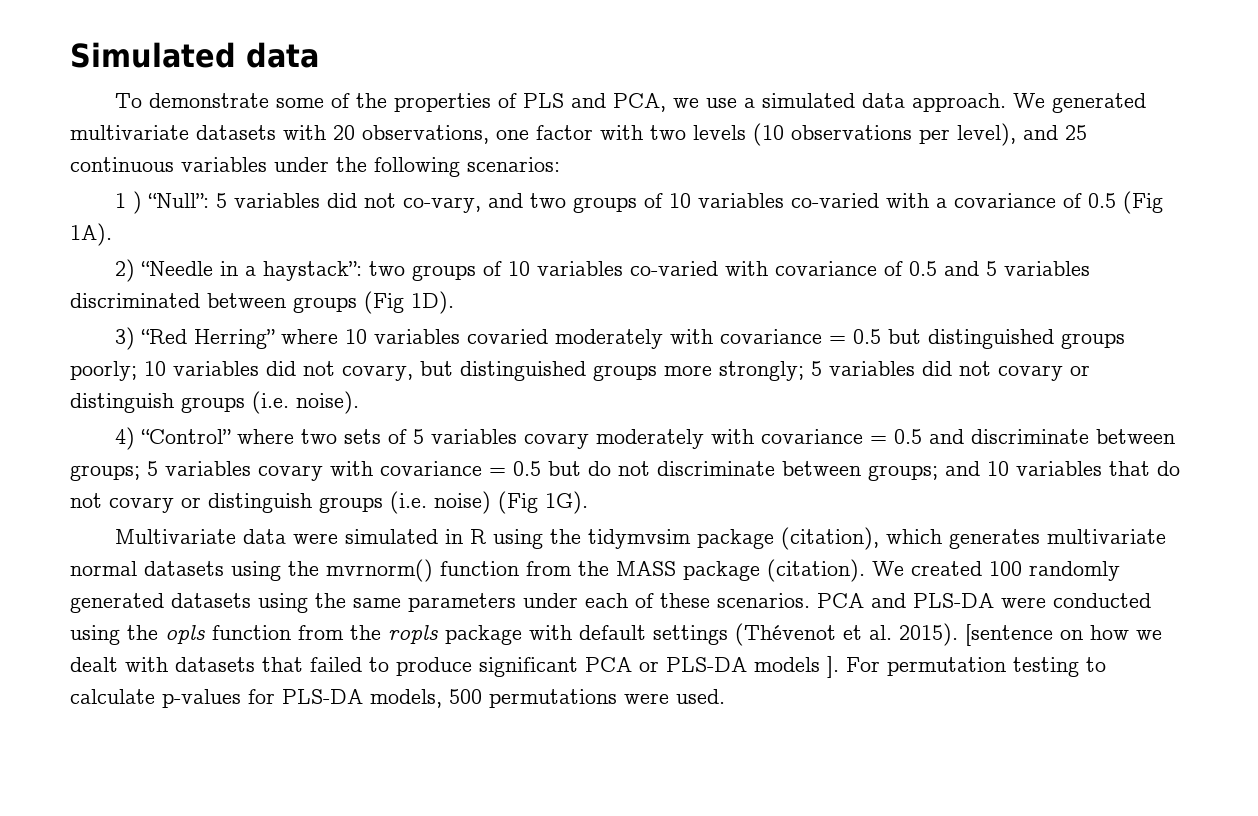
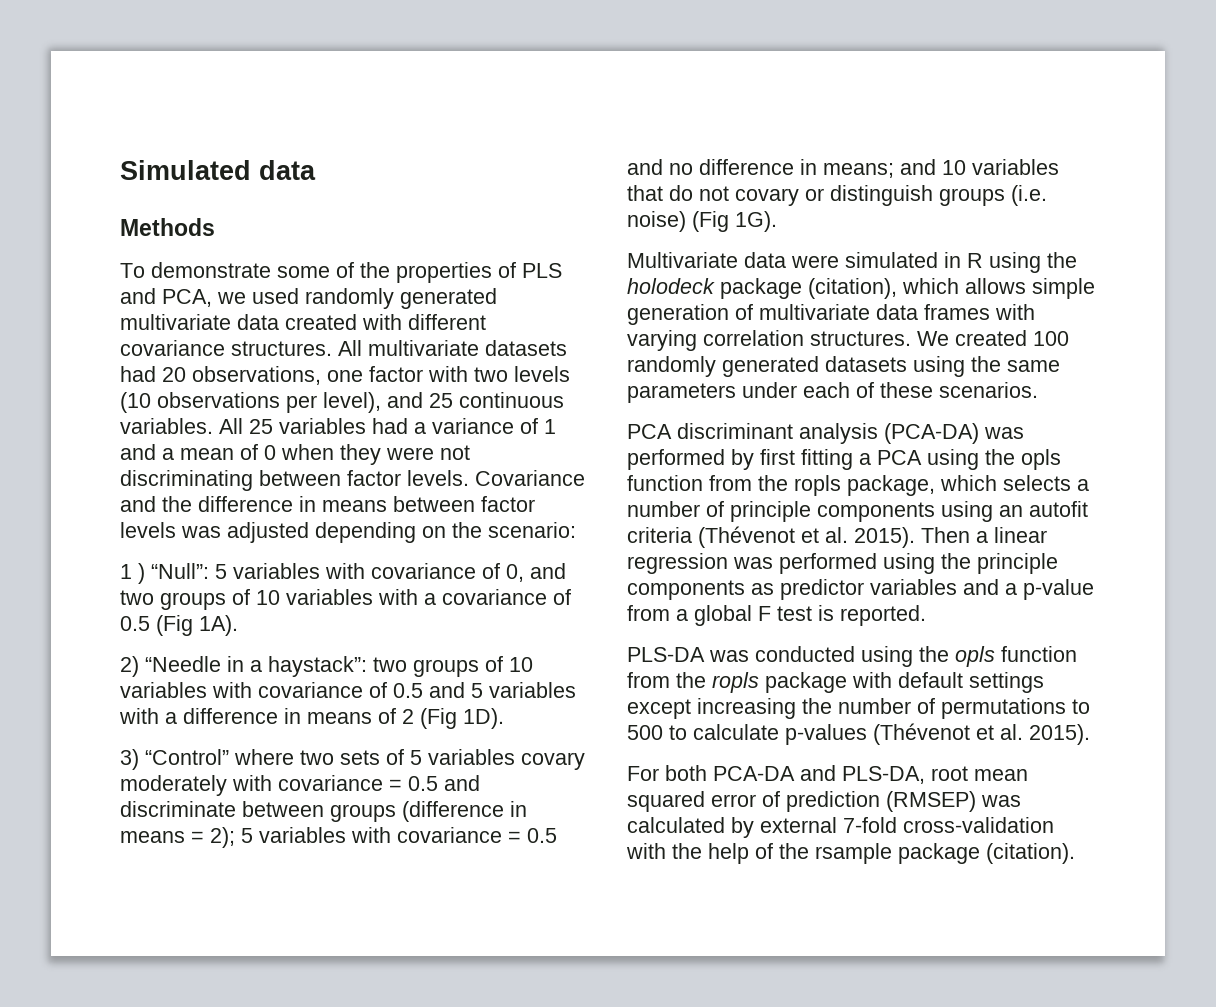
+ Methods
- To demonstrate some of the properties of PLS and PCA, we use a simulated data approach. We generated multivariate datasets with 20 observations, one factor with two levels (10 observations per level), and 25 continuous variables under the following scenarios:
+ To demonstrate some of the properties of PLS and PCA, we used randomly generated multivariate data created with different covariance structures. All multivariate datasets had 20 observations, one factor with two levels (10 observations per level), and 25 continuous variables. All 25 variables had a variance of 1 and a mean of 0 when they were not discriminating between factor levels. Covariance and the difference in means between factor levels was adjusted depending on the scenario:
- 1 ) “Null”: 5 variables did not co-vary, and two groups of 10 variables co-varied with a covariance of 0.5 (Fig 1A).
+ 1 ) “Null”: 5 variables with covariance of 0, and two groups of 10 variables with a covariance of 0.5 (Fig 1A).
- 2) “Needle in a haystack”: two groups of 10 variables co-varied with covariance of 0.5 and 5 variables discriminated between groups (Fig 1D).
- 3) “Red Herring” where 10 variables covaried moderately with covariance = 0.5 but distinguished groups poorly; 10 variables did not covary, but distinguished groups more strongly; 5 variables did not covary or distinguish groups (i.e. noise).
- 4) “Control” where two sets of 5 variables covary moderately with covariance = 0.5 and discriminate between groups; 5 variables covary with covariance = 0.5 but do not discriminate between groups; and 10 variables that do not covary or distinguish groups (i.e. noise) (Fig 1G).
+ 2) “Needle in a haystack”: two groups of 10 variables with covariance of 0.5 and 5 variables with a difference in means of 2 (Fig 1D).
+ 3) “Control” where two sets of 5 variables covary moderately with covariance = 0.5 and discriminate between groups (difference in means = 2); 5 variables with covariance = 0.5 and no difference in means; and 10 variables that do not covary or distinguish groups (i.e. noise) (Fig 1G).
- Multivariate data were simulated in R using the tidymvsim package (citation), which generates multivariate normal datasets using the mvrnorm() function from the MASS package (citation).
+ Multivariate data were simulated in R using the holodeck package (citation), which allows simple generation of multivariate data frames with varying correlation structures.
- We created 100 randomly generated datasets using the same parameters under each of these scenarios. PCA and PLS-DA were conducted using the opls function from the ropls package with default settings (Thévenot et al. 2015). [sentence on how we dealt with datasets that failed to produce significant PCA or PLS-DA models ]. For permutation testing to calculate p-values for PLS-DA models, 500 permutations were used.
+ We created 100 randomly generated datasets using the same parameters under each of these scenarios.
+ PCA discriminant analysis (PCA-DA) was performed by first fitting a PCA using the opls function from the ropls package, which selects a number of principle components using an autofit criteria (Thévenot et al. 2015). Then a linear regression was performed using the principle components as predictor variables and a p-value from a global F test is reported.
+ PLS-DA was conducted using the opls function from the ropls package with default settings except increasing the number of permutations to 500 to calculate p-values (Thévenot et al. 2015).
+ For both PCA-DA and PLS-DA, root mean squared error of prediction (RMSEP) was calculated by external 7-fold cross-validation with the help of the rsample package (citation).

